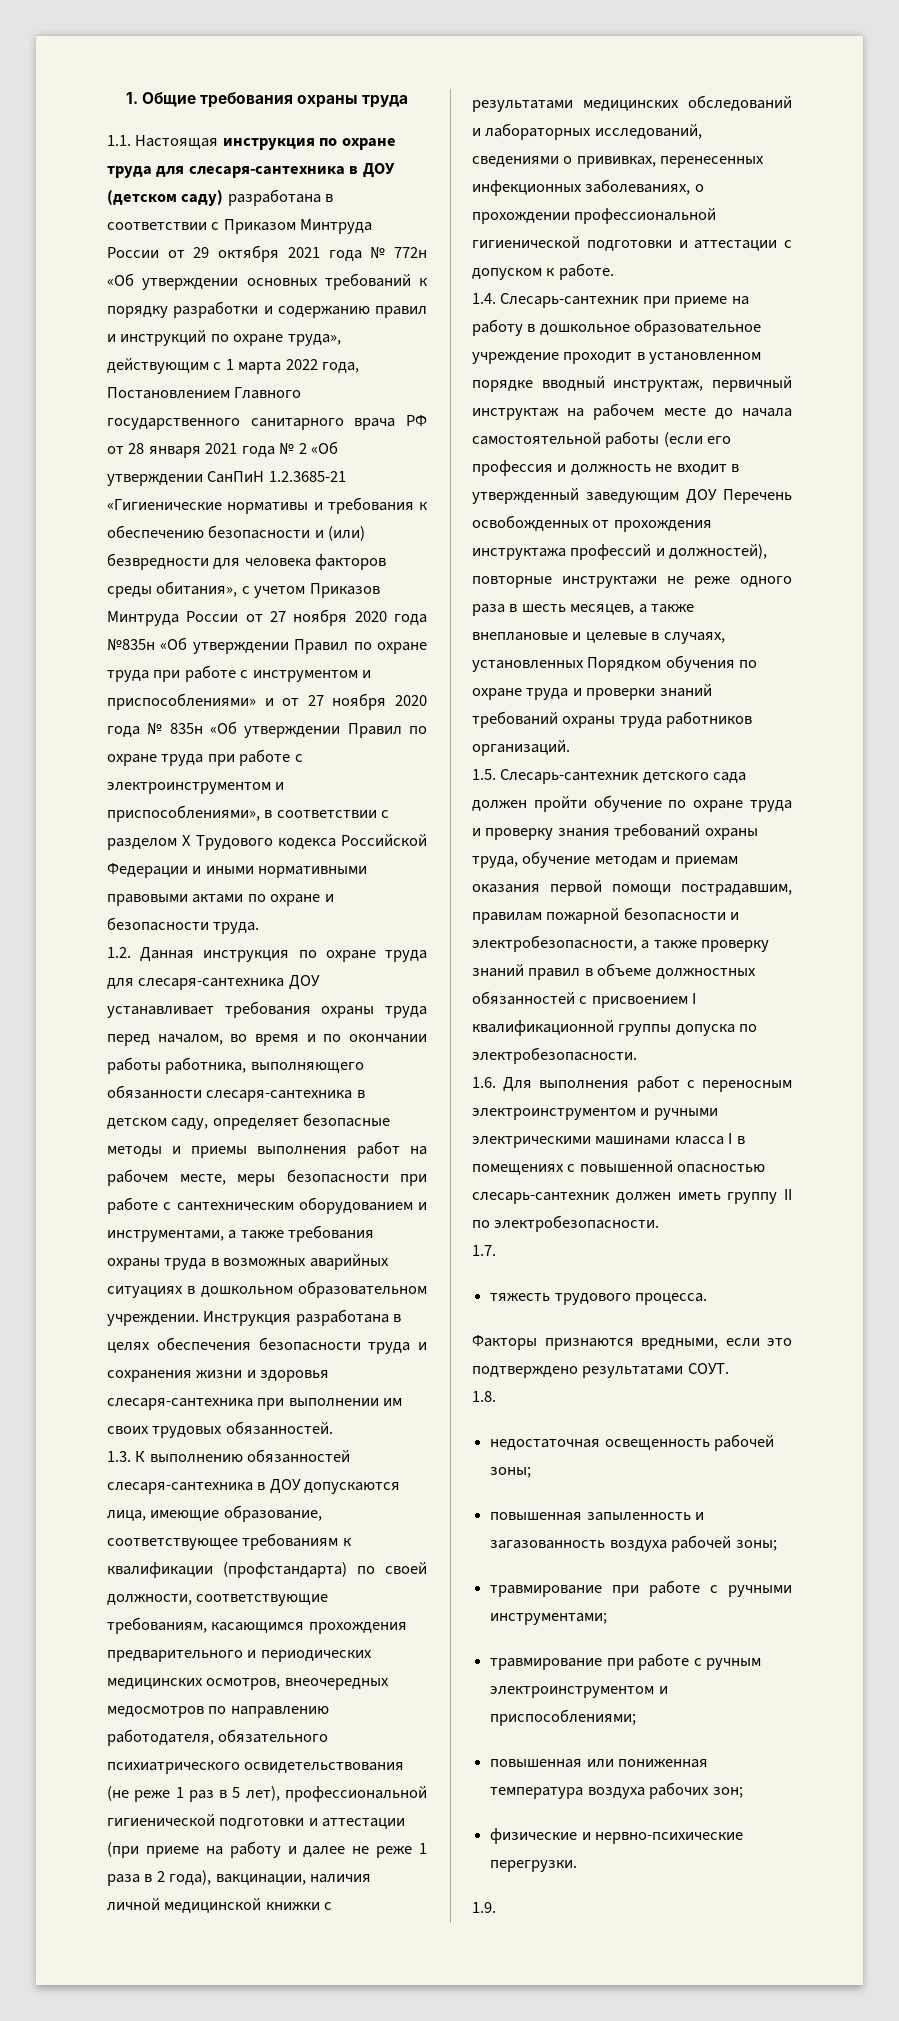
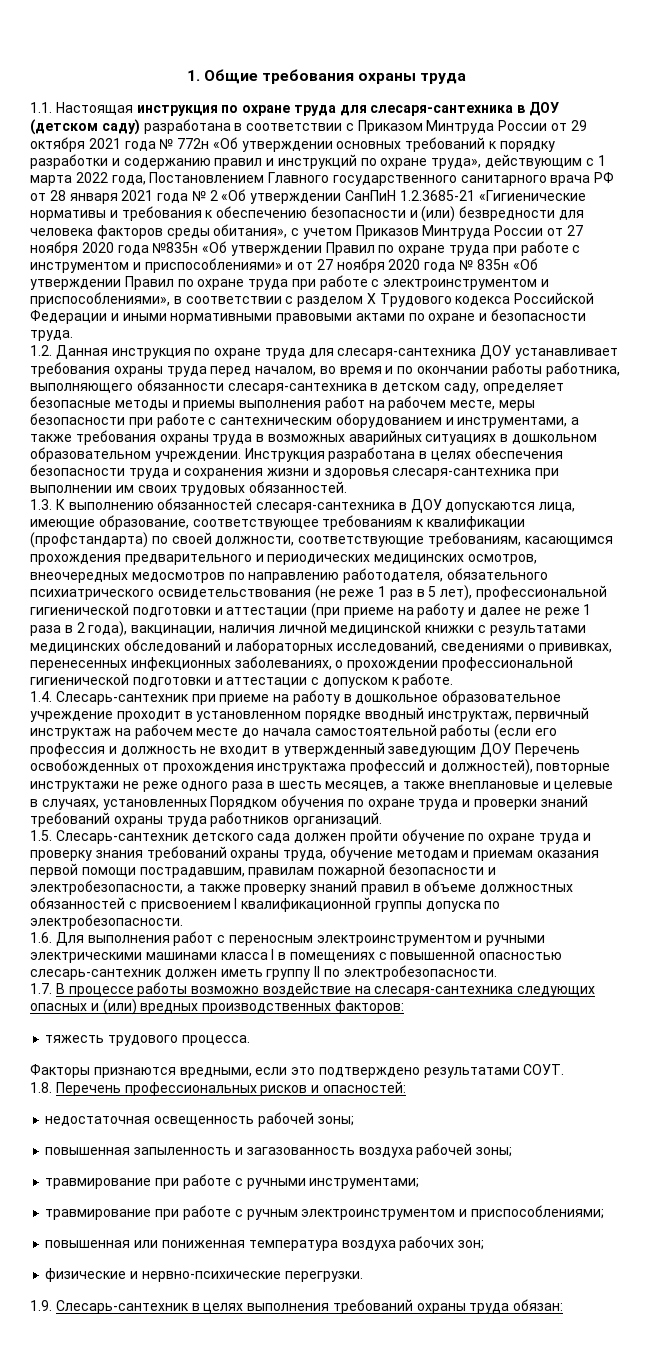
- 1.7.
+ 1.7. В процессе работы возможно воздействие на слесаря-сантехника следующих опасных и (или) вредных производственных факторов:
- 1.8.
+ 1.8. Перечень профессиональных рисков и опасностей:
- 1.9.
+ 1.9. Слесарь-сантехник в целях выполнения требований охраны труда обязан:

